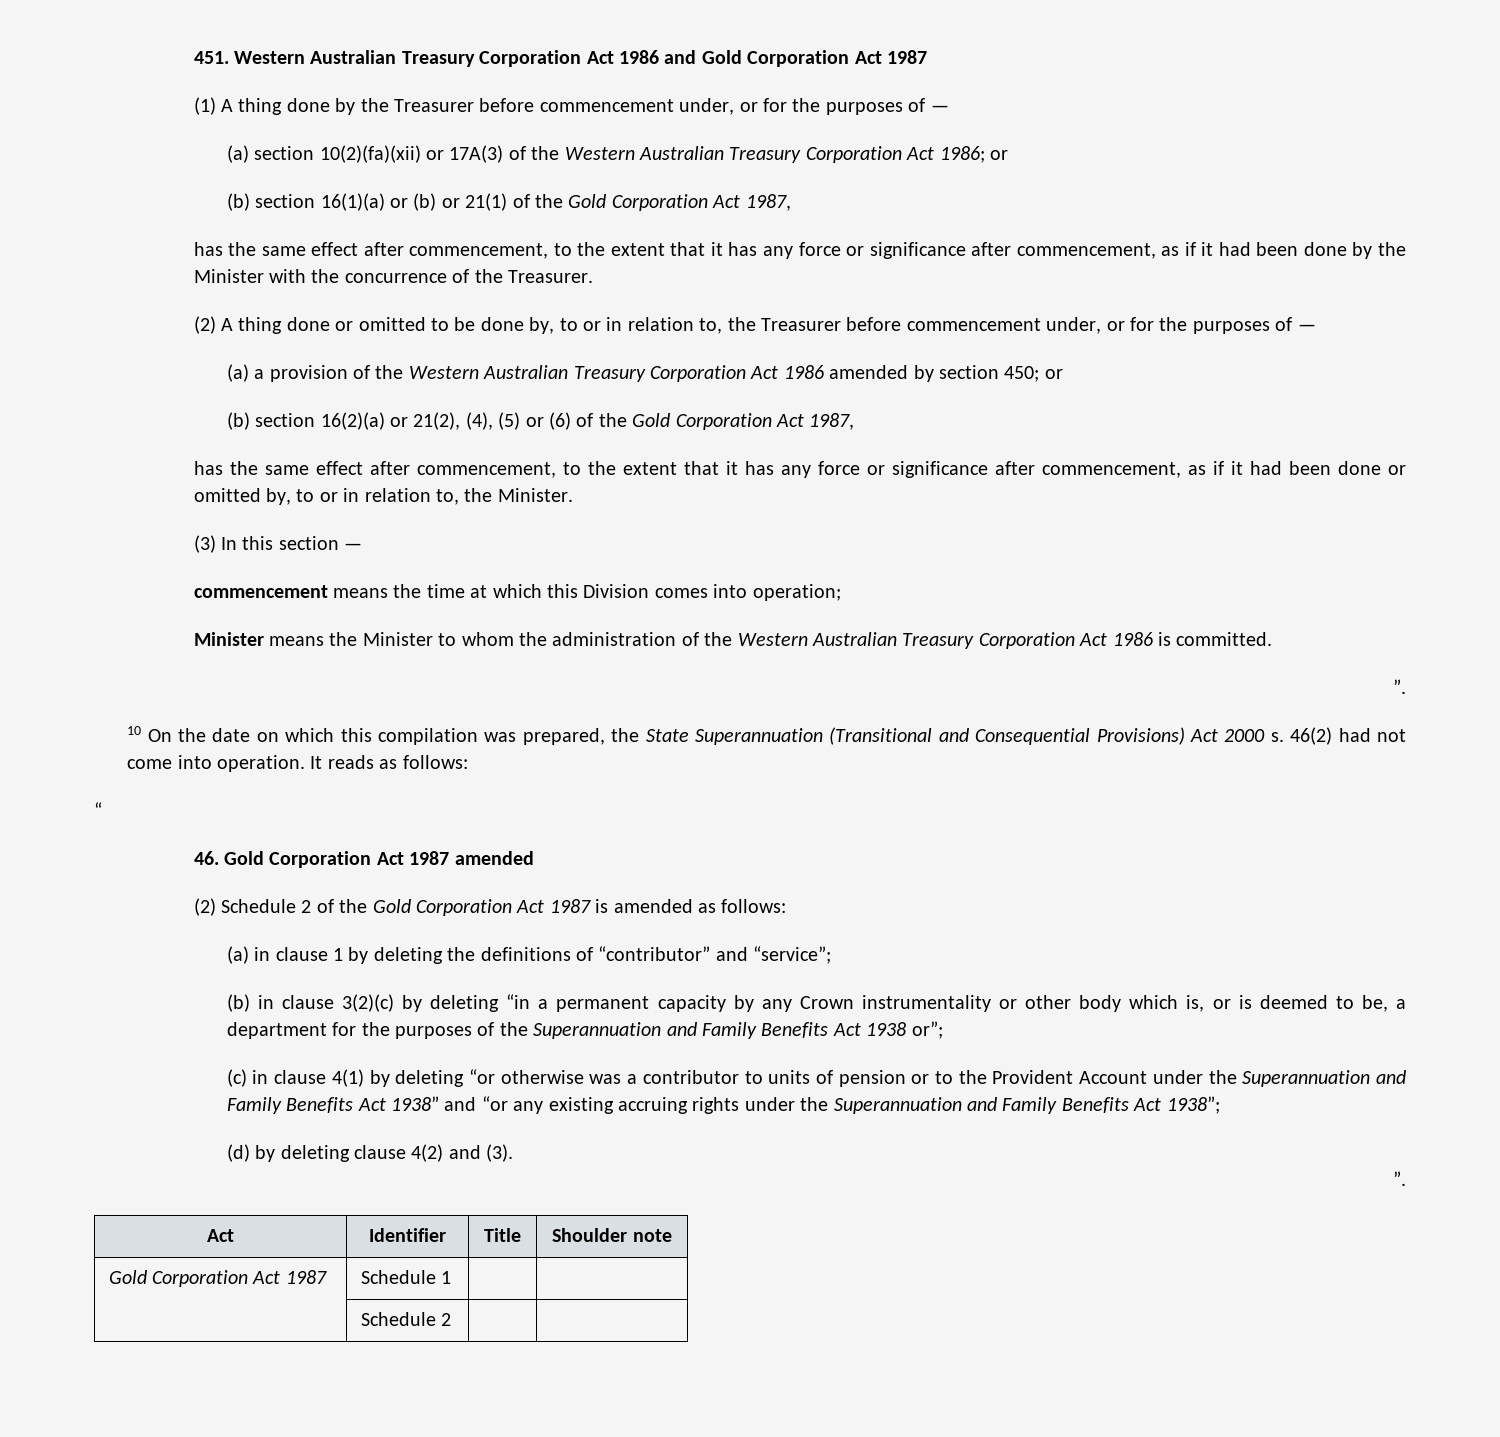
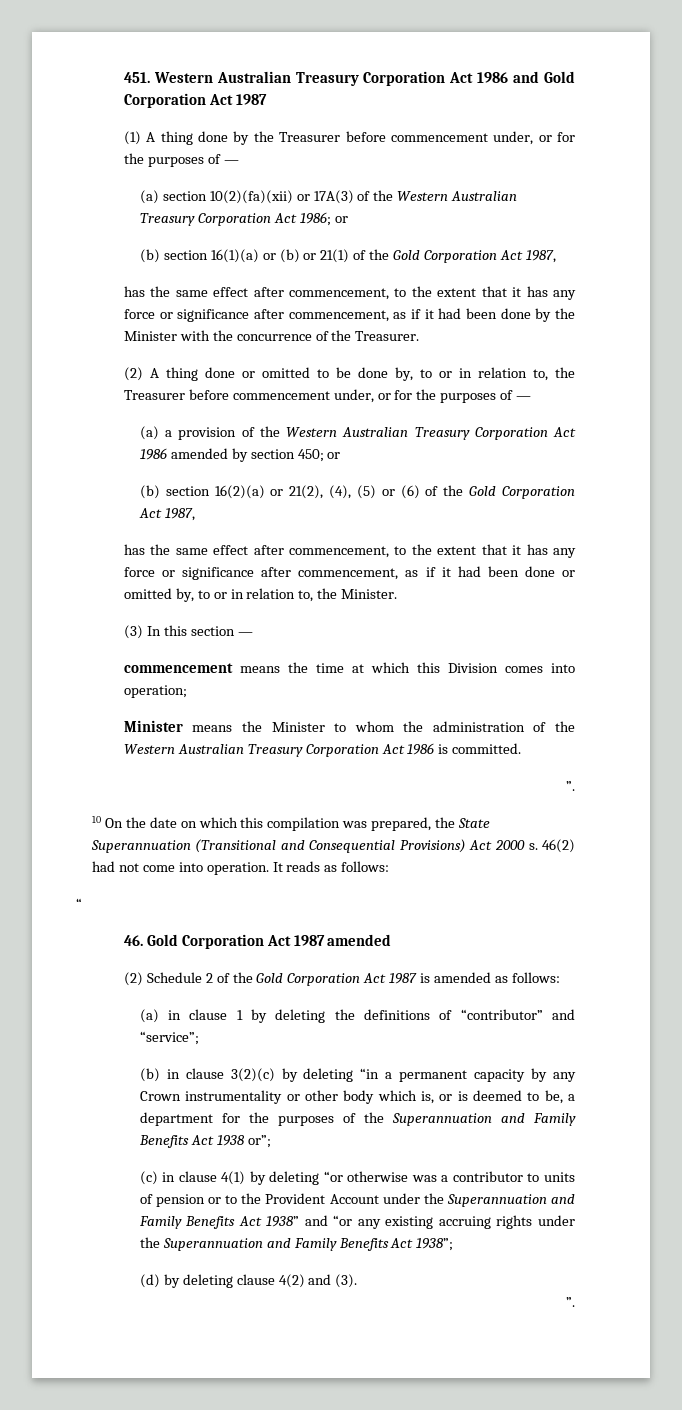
- Act | Identifier | Title | Shoulder note
- Gold Corporation Act 1987 | Schedule 1 | |
- | Schedule 2 | |

